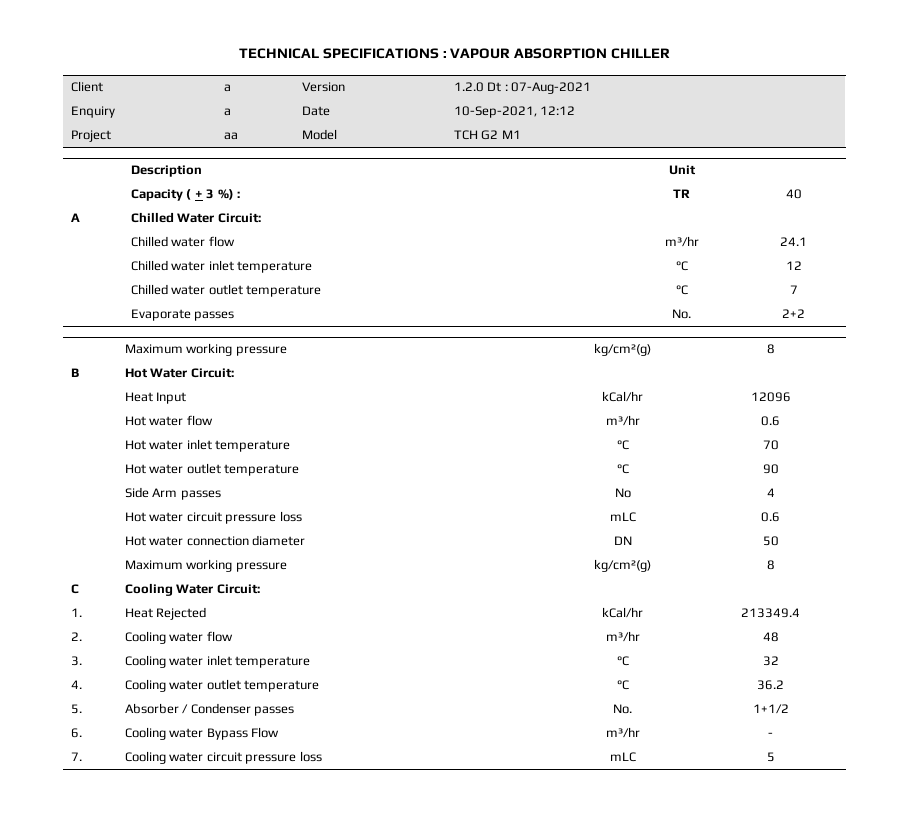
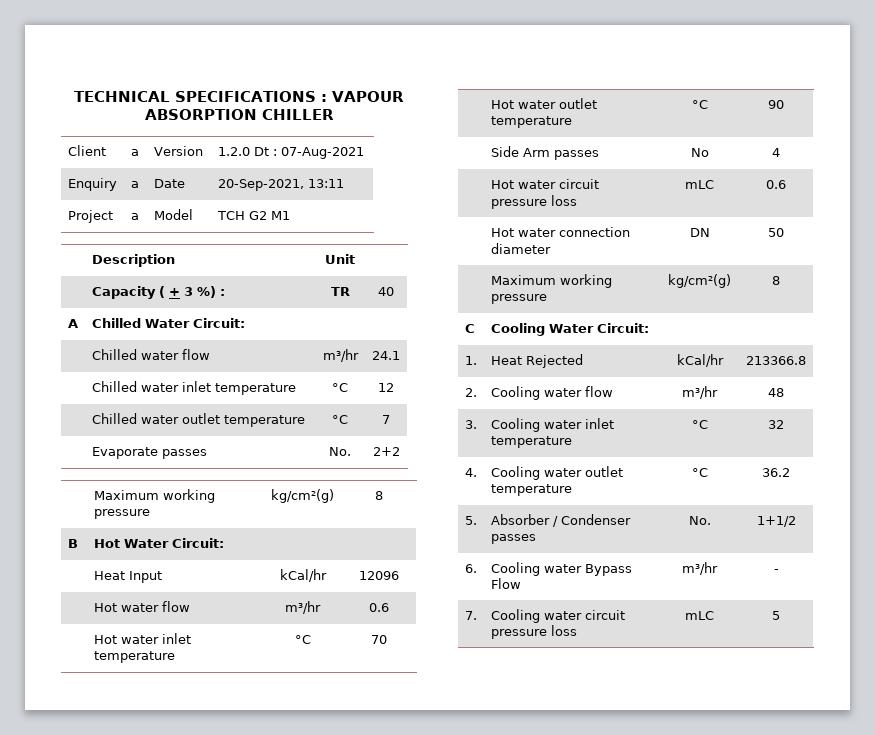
- Enquiry | a | Date | 10-Sep-2021, 12:12
+ Enquiry | a | Date | 20-Sep-2021, 13:11
- Project | aa | Model | TCH G2 M1
+ Project | a | Model | TCH G2 M1
- 1. | Heat Rejected | kCal/hr | 213349.4
+ 1. | Heat Rejected | kCal/hr | 213366.8

